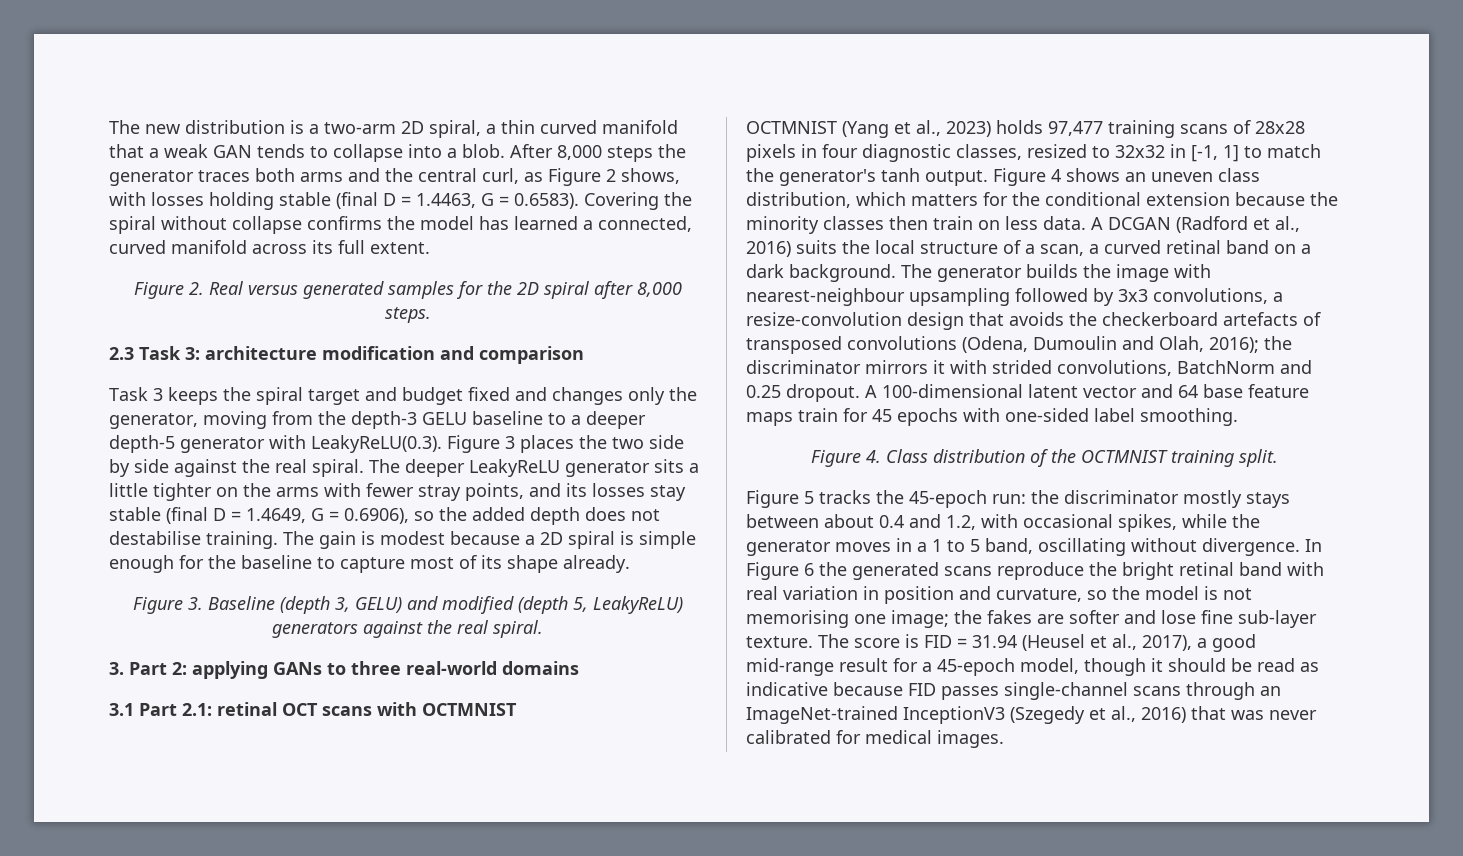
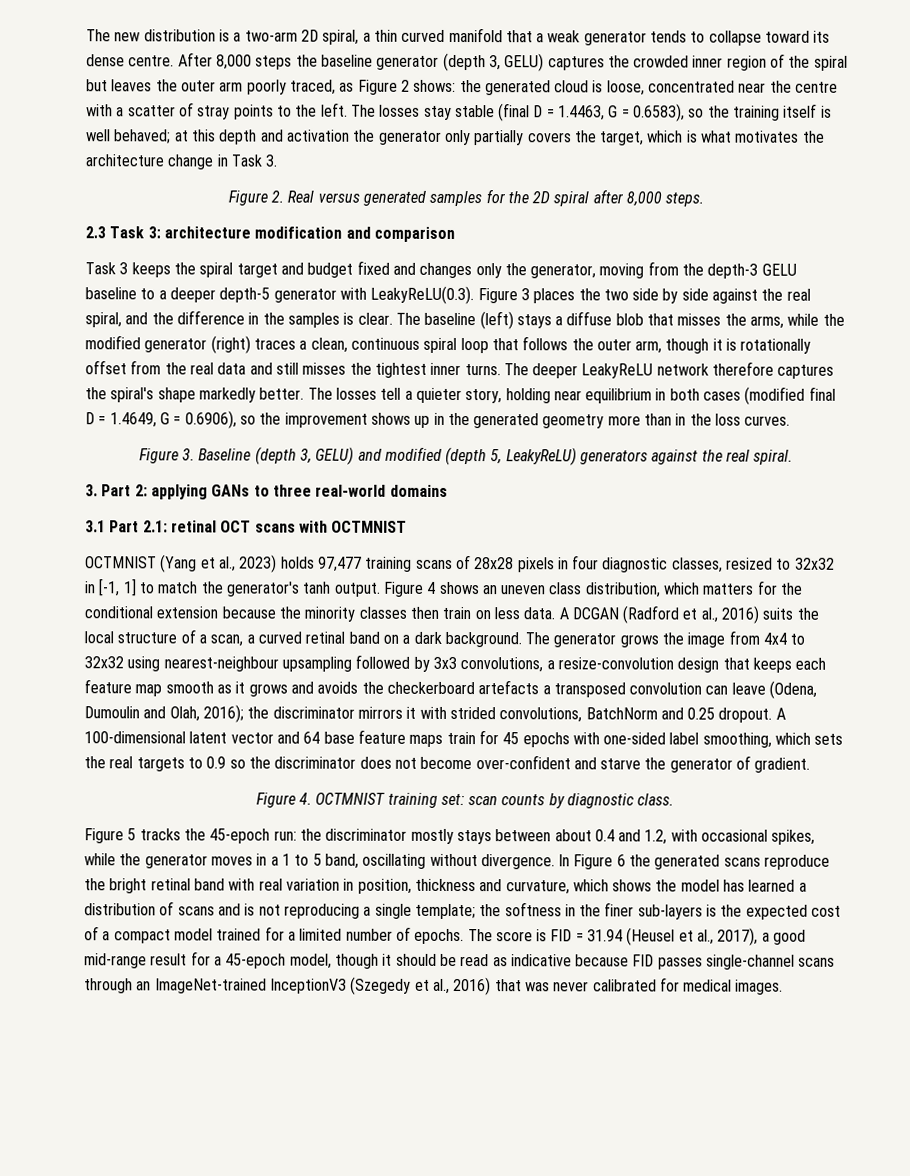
- The new distribution is a two-arm 2D spiral, a thin curved manifold that a weak GAN tends to collapse into a blob. After 8,000 steps the generator traces both arms and the central curl, as Figure 2 shows, with losses holding stable (final D = 1.4463, G = 0.6583). Covering the spiral without collapse confirms the model has learned a connected, curved manifold across its full extent.
+ The new distribution is a two-arm 2D spiral, a thin curved manifold that a weak generator tends to collapse toward its dense centre. After 8,000 steps the baseline generator (depth 3, GELU) captures the crowded inner region of the spiral but leaves the outer arm poorly traced, as Figure 2 shows: the generated cloud is loose, concentrated near the centre with a scatter of stray points to the left. The losses stay stable (final D = 1.4463, G = 0.6583), so the training itself is well behaved; at this depth and activation the generator only partially covers the target, which is what motivates the architecture change in Task 3.
- Task 3 keeps the spiral target and budget fixed and changes only the generator, moving from the depth-3 GELU baseline to a deeper depth-5 generator with LeakyReLU(0.3). Figure 3 places the two side by side against the real spiral. The deeper LeakyReLU generator sits a little tighter on the arms with fewer stray points, and its losses stay stable (final D = 1.4649, G = 0.6906), so the added depth does not destabilise training. The gain is modest because a 2D spiral is simple enough for the baseline to capture most of its shape already.
+ Task 3 keeps the spiral target and budget fixed and changes only the generator, moving from the depth-3 GELU baseline to a deeper depth-5 generator with LeakyReLU(0.3). Figure 3 places the two side by side against the real spiral, and the difference in the samples is clear. The baseline (left) stays a diffuse blob that misses the arms, while the modified generator (right) traces a clean, continuous spiral loop that follows the outer arm, though it is rotationally offset from the real data and still misses the tightest inner turns. The deeper LeakyReLU network therefore captures the spiral's shape markedly better. The losses tell a quieter story, holding near equilibrium in both cases (modified final D = 1.4649, G = 0.6906), so the improvement shows up in the generated geometry more than in the loss curves.
- The generator builds the image with nearest-neighbour upsampling followed by 3x3 convolutions, a resize-convolution design that avoids the checkerboard artefacts of transposed convolutions (Odena, Dumoulin and Olah, 2016); the discriminator mirrors it with strided convolutions, BatchNorm and 0.25 dropout.
+ The generator grows the image from 4x4 to 32x32 using nearest-neighbour upsampling followed by 3x3 convolutions, a resize-convolution design that keeps each feature map smooth as it grows and avoids the checkerboard artefacts a transposed convolution can leave (Odena, Dumoulin and Olah, 2016); the discriminator mirrors it with strided convolutions, BatchNorm and 0.25 dropout.
- A 100-dimensional latent vector and 64 base feature maps train for 45 epochs with one-sided label smoothing.
- Figure 4. Class distribution of the OCTMNIST training split.
+ A 100-dimensional latent vector and 64 base feature maps train for 45 epochs with one-sided label smoothing, which sets the real targets to 0.9 so the discriminator does not become over-confident and starve the generator of gradient.
+ Figure 4. OCTMNIST training set: scan counts by diagnostic class.
- In Figure 6 the generated scans reproduce the bright retinal band with real variation in position and curvature, so the model is not memorising one image; the fakes are softer and lose fine sub-layer texture.
+ In Figure 6 the generated scans reproduce the bright retinal band with real variation in position, thickness and curvature, which shows the model has learned a distribution of scans and is not reproducing a single template; the softness in the finer sub-layers is the expected cost of a compact model trained for a limited number of epochs.

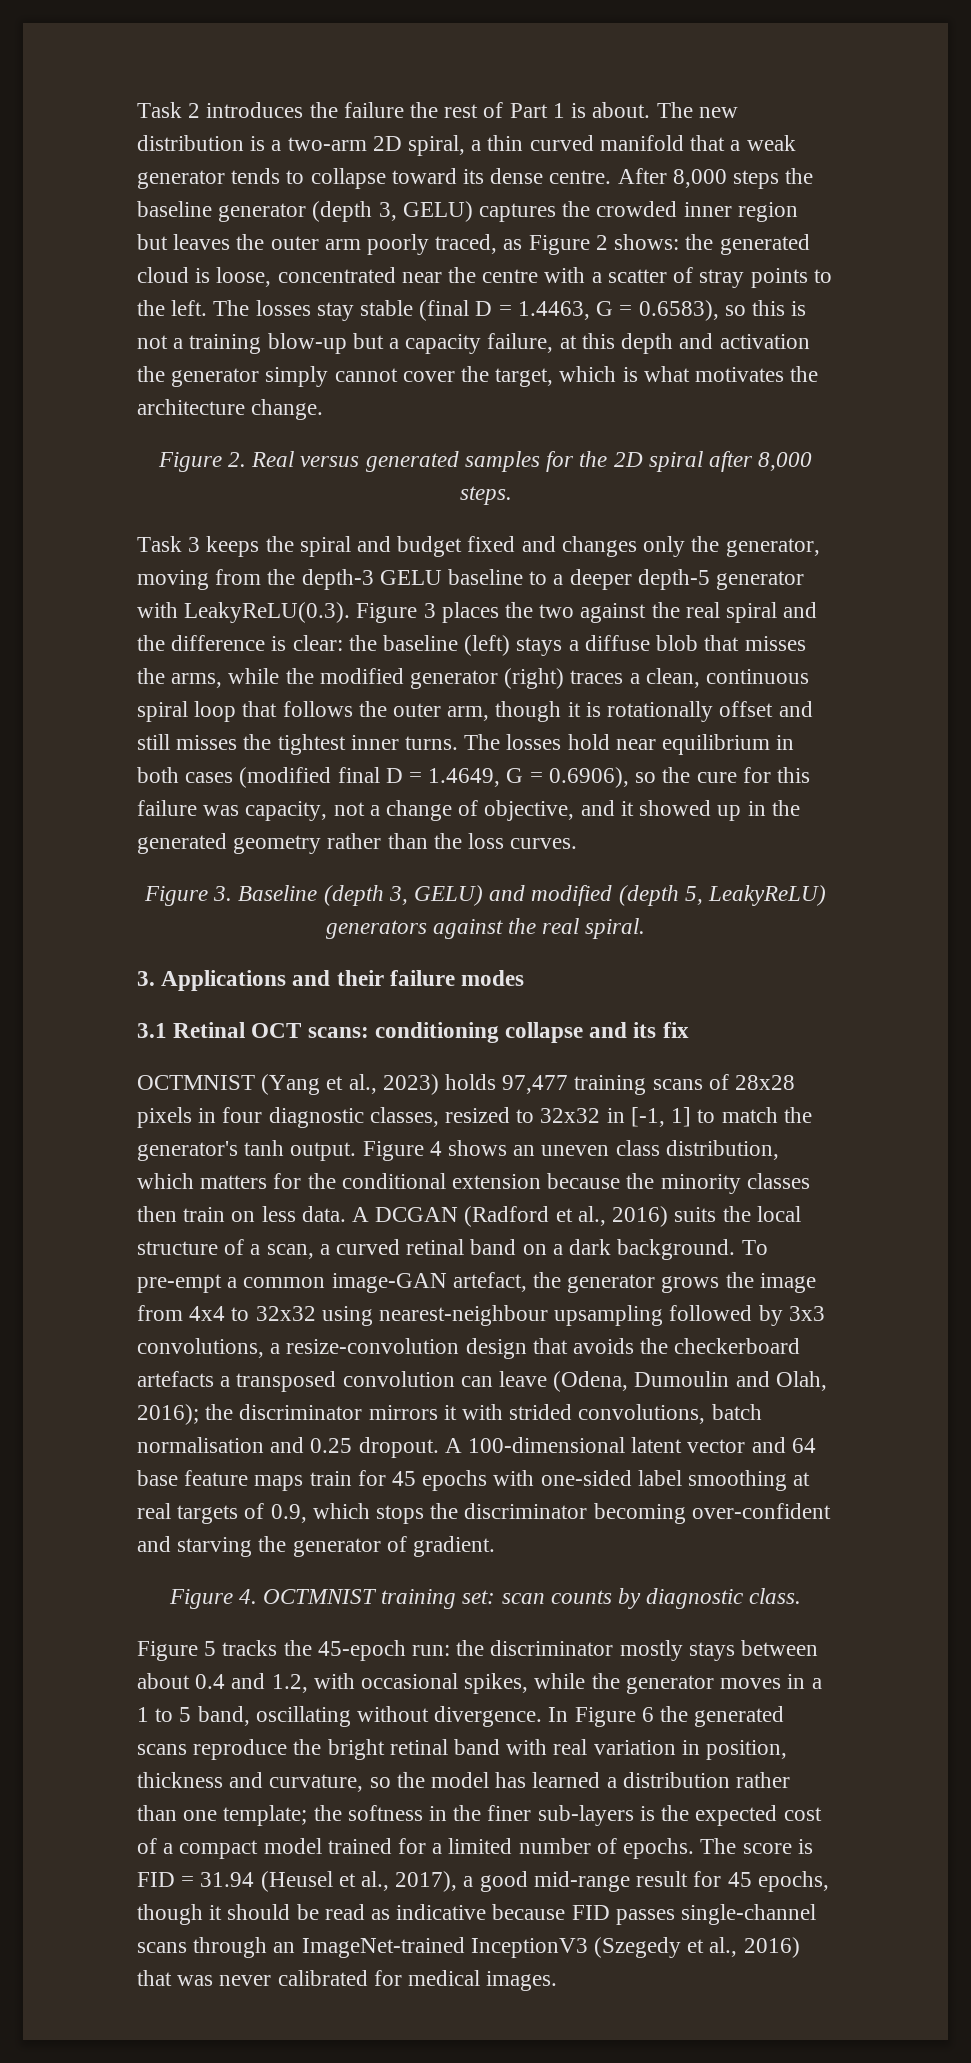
+ Task 2 introduces the failure the rest of Part 1 is about.
- After 8,000 steps the baseline generator (depth 3, GELU) captures the crowded inner region of the spiral but leaves the outer arm poorly traced, as Figure 2 shows: the generated cloud is loose, concentrated near the centre with a scatter of stray points to the left.
+ After 8,000 steps the baseline generator (depth 3, GELU) captures the crowded inner region but leaves the outer arm poorly traced, as Figure 2 shows: the generated cloud is loose, concentrated near the centre with a scatter of stray points to the left.
- The losses stay stable (final D = 1.4463, G = 0.6583), so the training itself is well behaved; at this depth and activation the generator only partially covers the target, which is what motivates the architecture change in Task 3.
+ The losses stay stable (final D = 1.4463, G = 0.6583), so this is not a training blow-up but a capacity failure, at this depth and activation the generator simply cannot cover the target, which is what motivates the architecture change.
- 2.3 Task 3: architecture modification and comparison
- Task 3 keeps the spiral target and budget fixed and changes only the generator, moving from the depth-3 GELU baseline to a deeper depth-5 generator with LeakyReLU(0.3). Figure 3 places the two side by side against the real spiral, and the difference in the samples is clear. The baseline (left) stays a diffuse blob that misses the arms, while the modified generator (right) traces a clean, continuous spiral loop that follows the outer arm, though it is rotationally offset from the real data and still misses the tightest inner turns.
+ Task 3 keeps the spiral and budget fixed and changes only the generator, moving from the depth-3 GELU baseline to a deeper depth-5 generator with LeakyReLU(0.3). Figure 3 places the two against the real spiral and the difference is clear: the baseline (left) stays a diffuse blob that misses the arms, while the modified generator (right) traces a clean, continuous spiral loop that follows the outer arm, though it is rotationally offset and still misses the tightest inner turns.
- The deeper LeakyReLU network therefore captures the spiral's shape markedly better. The losses tell a quieter story, holding near equilibrium in both cases (modified final D = 1.4649, G = 0.6906), so the improvement shows up in the generated geometry more than in the loss curves.
+ The losses hold near equilibrium in both cases (modified final D = 1.4649, G = 0.6906), so the cure for this failure was capacity, not a change of objective, and it showed up in the generated geometry rather than the loss curves.
- 3. Part 2: applying GANs to three real-world domains
- 3.1 Part 2.1: retinal OCT scans with OCTMNIST
+ 3. Applications and their failure modes
+ 3.1 Retinal OCT scans: conditioning collapse and its fix
- The generator grows the image from 4x4 to 32x32 using nearest-neighbour upsampling followed by 3x3 convolutions, a resize-convolution design that keeps each feature map smooth as it grows and avoids the checkerboard artefacts a transposed convolution can leave (Odena, Dumoulin and Olah, 2016); the discriminator mirrors it with strided convolutions, BatchNorm and 0.25 dropout.
+ To pre-empt a common image-GAN artefact, the generator grows the image from 4x4 to 32x32 using nearest-neighbour upsampling followed by 3x3 convolutions, a resize-convolution design that avoids the checkerboard artefacts a transposed convolution can leave (Odena, Dumoulin and Olah, 2016); the discriminator mirrors it with strided convolutions, batch normalisation and 0.25 dropout.
- A 100-dimensional latent vector and 64 base feature maps train for 45 epochs with one-sided label smoothing, which sets the real targets to 0.9 so the discriminator does not become over-confident and starve the generator of gradient.
+ A 100-dimensional latent vector and 64 base feature maps train for 45 epochs with one-sided label smoothing at real targets of 0.9, which stops the discriminator becoming over-confident and starving the generator of gradient.
- In Figure 6 the generated scans reproduce the bright retinal band with real variation in position, thickness and curvature, which shows the model has learned a distribution of scans and is not reproducing a single template; the softness in the finer sub-layers is the expected cost of a compact model trained for a limited number of epochs.
+ In Figure 6 the generated scans reproduce the bright retinal band with real variation in position, thickness and curvature, so the model has learned a distribution rather than one template; the softness in the finer sub-layers is the expected cost of a compact model trained for a limited number of epochs.
- The score is FID = 31.94 (Heusel et al., 2017), a good mid-range result for a 45-epoch model, though it should be read as indicative because FID passes single-channel scans through an ImageNet-trained InceptionV3 (Szegedy et al., 2016) that was never calibrated for medical images.
+ The score is FID = 31.94 (Heusel et al., 2017), a good mid-range result for 45 epochs, though it should be read as indicative because FID passes single-channel scans through an ImageNet-trained InceptionV3 (Szegedy et al., 2016) that was never calibrated for medical images.

